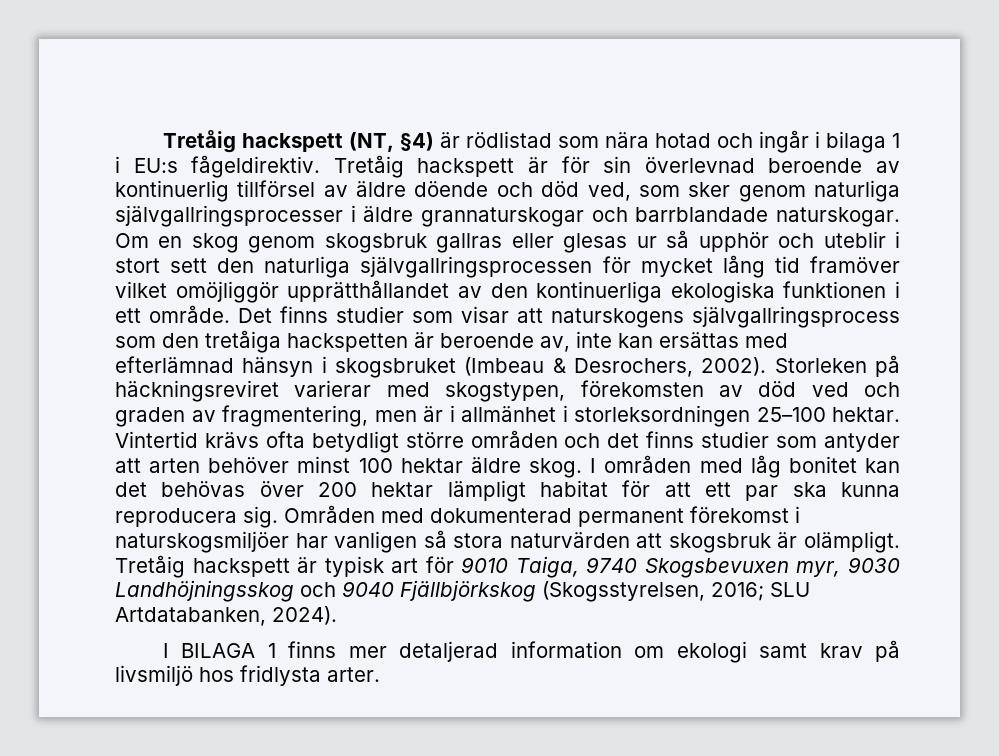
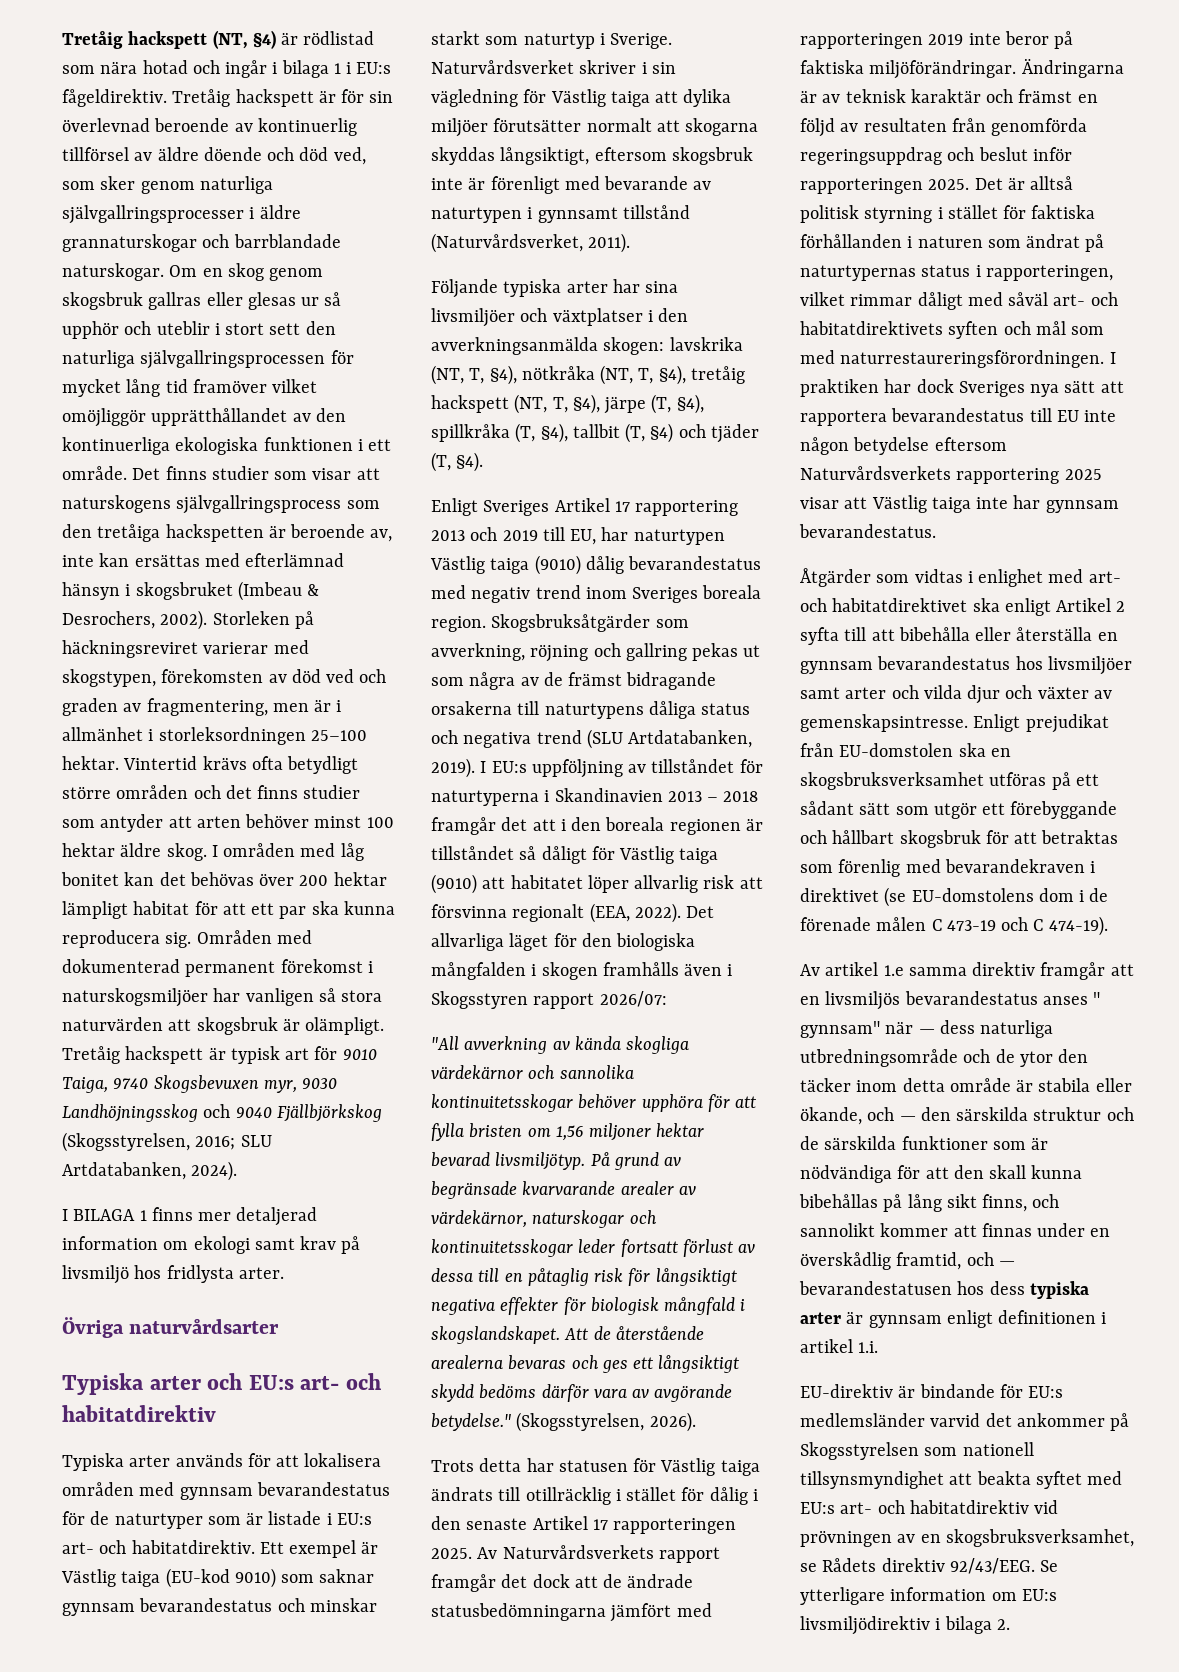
+ Övriga naturvårdsarter
+ Typiska arter och EU:s art- och habitatdirektiv
+ Typiska arter används för att lokalisera områden med gynnsam bevarandestatus för de naturtyper som är listade i EU:s art- och habitatdirektiv. Ett exempel är Västlig taiga (EU-kod 9010) som saknar gynnsam bevarandestatus och minskar starkt som naturtyp i Sverige. Naturvårdsverket skriver i sin vägledning för Västlig taiga att dylika miljöer förutsätter normalt att skogarna skyddas långsiktigt, eftersom skogsbruk inte är förenligt med bevarande av naturtypen i gynnsamt tillstånd (Naturvårdsverket, 2011).
+ Följande typiska arter har sina livsmiljöer och växtplatser i den avverkningsanmälda skogen: lavskrika (NT, T, §4), nötkråka (NT, T, §4), tretåig hackspett (NT, T, §4), järpe (T, §4), spillkråka (T, §4), tallbit (T, §4) och tjäder (T, §4).
+ Enligt Sveriges Artikel 17 rapportering 2013 och 2019 till EU, har naturtypen Västlig taiga (9010) dålig bevarandestatus med negativ trend inom Sveriges boreala region. Skogsbruksåtgärder som avverkning, röjning och gallring pekas ut som några av de främst bidragande orsakerna till naturtypens dåliga status och negativa trend (SLU Artdatabanken, 2019). I EU:s uppföljning av tillståndet för naturtyperna i Skandinavien 2013 – 2018 framgår det att i den boreala regionen är tillståndet så dåligt för Västlig taiga (9010) att habitatet löper allvarlig risk att försvinna regionalt (EEA, 2022). Det allvarliga läget för den biologiska mångfalden i skogen framhålls även i Skogsstyren rapport 2026/07:
+ "All avverkning av kända skogliga värdekärnor och sannolika kontinuitetsskogar behöver upphöra för att fylla bristen om 1,56 miljoner hektar bevarad livsmiljötyp. På grund av begränsade kvarvarande arealer av värdekärnor, naturskogar och kontinuitetsskogar leder fortsatt förlust av dessa till en påtaglig risk för långsiktigt negativa effekter för biologisk mångfald i skogslandskapet. Att de återstående arealerna bevaras och ges ett långsiktigt skydd bedöms därför vara av avgörande betydelse." (Skogsstyrelsen, 2026).
+ Trots detta har statusen för Västlig taiga ändrats till otillräcklig i stället för dålig i den senaste Artikel 17 rapporteringen 2025. Av Naturvårdsverkets rapport framgår det dock att de ändrade statusbedömningarna jämfört med rapporteringen 2019 inte beror på faktiska miljöförändringar. Ändringarna är av teknisk karaktär och främst en följd av resultaten från genomförda regeringsuppdrag och beslut inför rapporteringen 2025. Det är alltså politisk styrning i stället för faktiska förhållanden i naturen som ändrat på naturtypernas status i rapporteringen, vilket rimmar dåligt med såväl art- och habitatdirektivets syften och mål som med naturrestaureringsförordningen. I praktiken har dock Sveriges nya sätt att rapportera bevarandestatus till EU inte någon betydelse eftersom Naturvårdsverkets rapportering 2025 visar att Västlig taiga inte har gynnsam bevarandestatus.
+ Åtgärder som vidtas i enlighet med art- och habitatdirektivet ska enligt Artikel 2 syfta till att bibehålla eller återställa en gynnsam bevarandestatus hos livsmiljöer samt arter och vilda djur och växter av gemenskapsintresse. Enligt prejudikat från EU-domstolen ska en skogsbruksverksamhet utföras på ett sådant sätt som utgör ett förebyggande och hållbart skogsbruk för att betraktas som förenlig med bevarandekraven i direktivet (se EU-domstolens dom i de förenade målen C 473-19 och C 474-19).
+ Av artikel 1.e samma direktiv framgår att en livsmiljös bevarandestatus anses " gynnsam" när — dess naturliga utbredningsområde och de ytor den täcker inom detta område är stabila eller ökande, och — den särskilda struktur och de särskilda funktioner som är nödvändiga för att den skall kunna bibehållas på lång sikt finns, och sannolikt kommer att finnas under en överskådlig framtid, och — bevarandestatusen hos dess typiska arter är gynnsam enligt definitionen i artikel 1.i.
+ EU-direktiv är bindande för EU:s medlemsländer varvid det ankommer på Skogsstyrelsen som nationell tillsynsmyndighet att beakta syftet med EU:s art- och habitatdirektiv vid prövningen av en skogsbruksverksamhet, se Rådets direktiv 92/43/EEG. Se ytterligare information om EU:s livsmiljödirektiv i bilaga 2.

